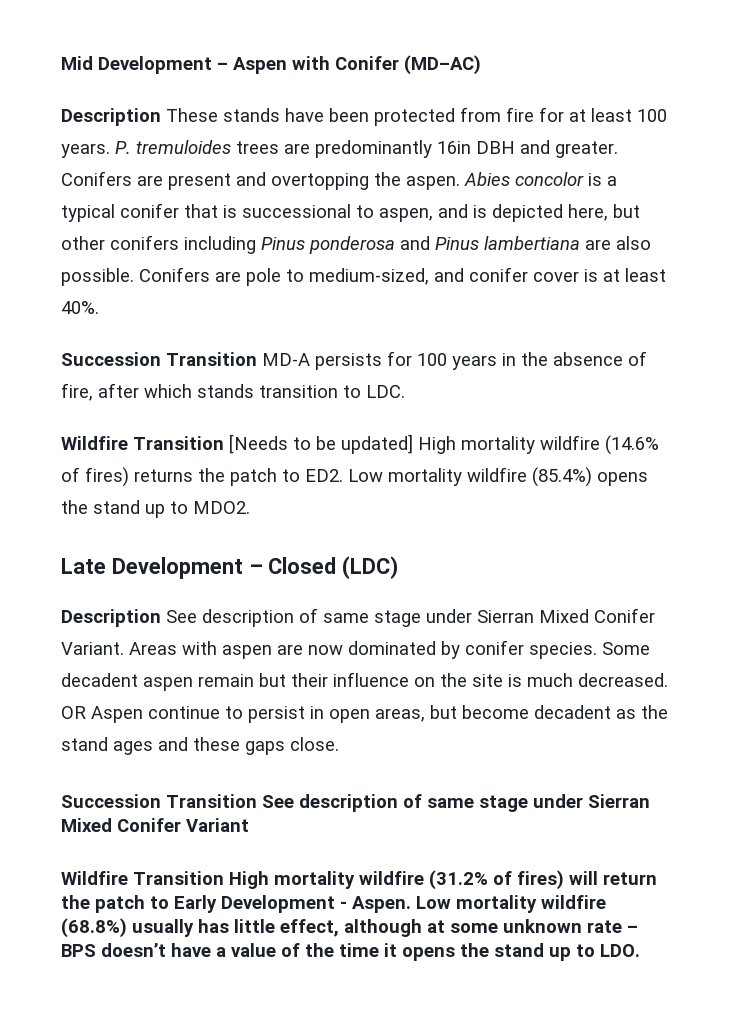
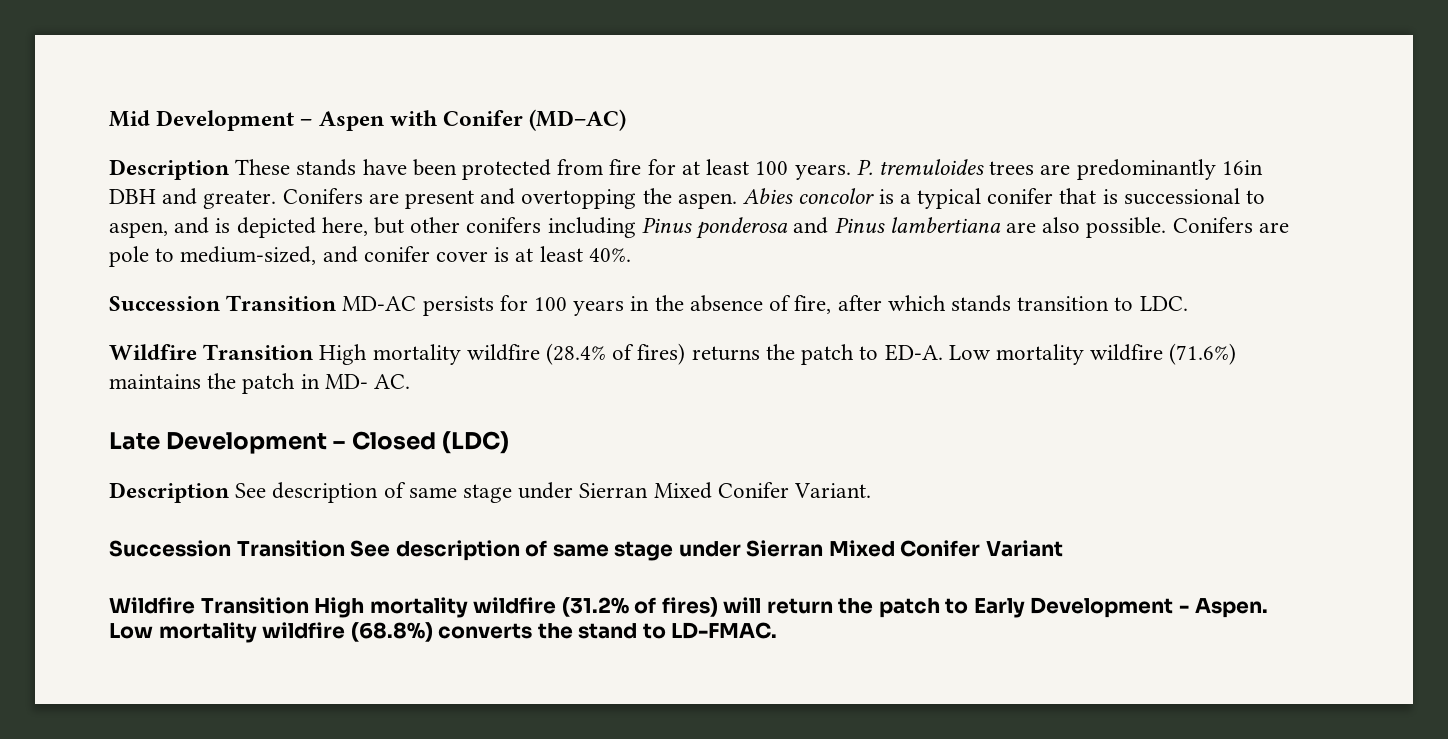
- Succession Transition MD-A persists for 100 years in the absence of fire, after which stands transition to LDC.
+ Succession Transition MD-AC persists for 100 years in the absence of fire, after which stands transition to LDC.
- Wildfire Transition [Needs to be updated] High mortality wildfire (14.6% of fires) returns the patch to ED2. Low mortality wildfire (85.4%) opens the stand up to MDO2.
+ Wildfire Transition High mortality wildfire (28.4% of fires) returns the patch to ED-A. Low mortality wildfire (71.6%) maintains the patch in MD- AC.
- Areas with aspen are now dominated by conifer species. Some decadent aspen remain but their influence on the site is much decreased. OR Aspen continue to persist in open areas, but become decadent as the stand ages and these gaps close.
- Low mortality wildfire (68.8%) usually has little effect, although at some unknown rate – BPS doesn’t have a value of the time it opens the stand up to LDO.
+ Low mortality wildfire (68.8%) converts the stand to LD-FMAC.

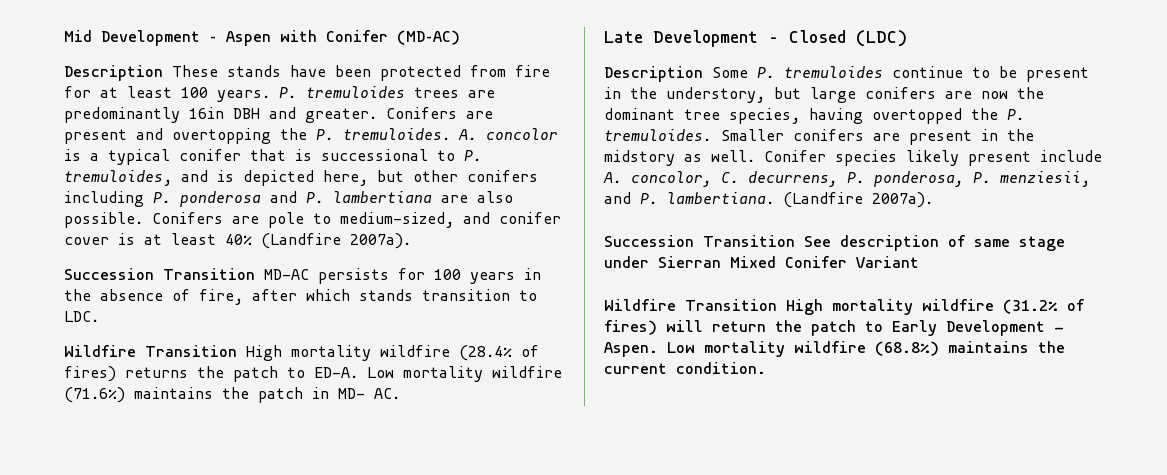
- Conifers are present and overtopping the aspen. Abies concolor is a typical conifer that is successional to aspen, and is depicted here, but other conifers including Pinus ponderosa and Pinus lambertiana are also possible.
+ Conifers are present and overtopping the P. tremuloides. A. concolor is a typical conifer that is successional to P. tremuloides, and is depicted here, but other conifers including P. ponderosa and P. lambertiana are also possible.
- Conifers are pole to medium-sized, and conifer cover is at least 40%.
+ Conifers are pole to medium-sized, and conifer cover is at least 40% (Landfire 2007a).
- Description See description of same stage under Sierran Mixed Conifer Variant.
+ Description Some P. tremuloides continue to be present in the understory, but large conifers are now the dominant tree species, having overtopped the P. tremuloides. Smaller conifers are present in the midstory as well. Conifer species likely present include A. concolor, C. decurrens, P. ponderosa, P. menziesii, and P. lambertiana. (Landfire 2007a).
- Low mortality wildfire (68.8%) converts the stand to LD-FMAC.
+ Low mortality wildfire (68.8%) maintains the current condition.

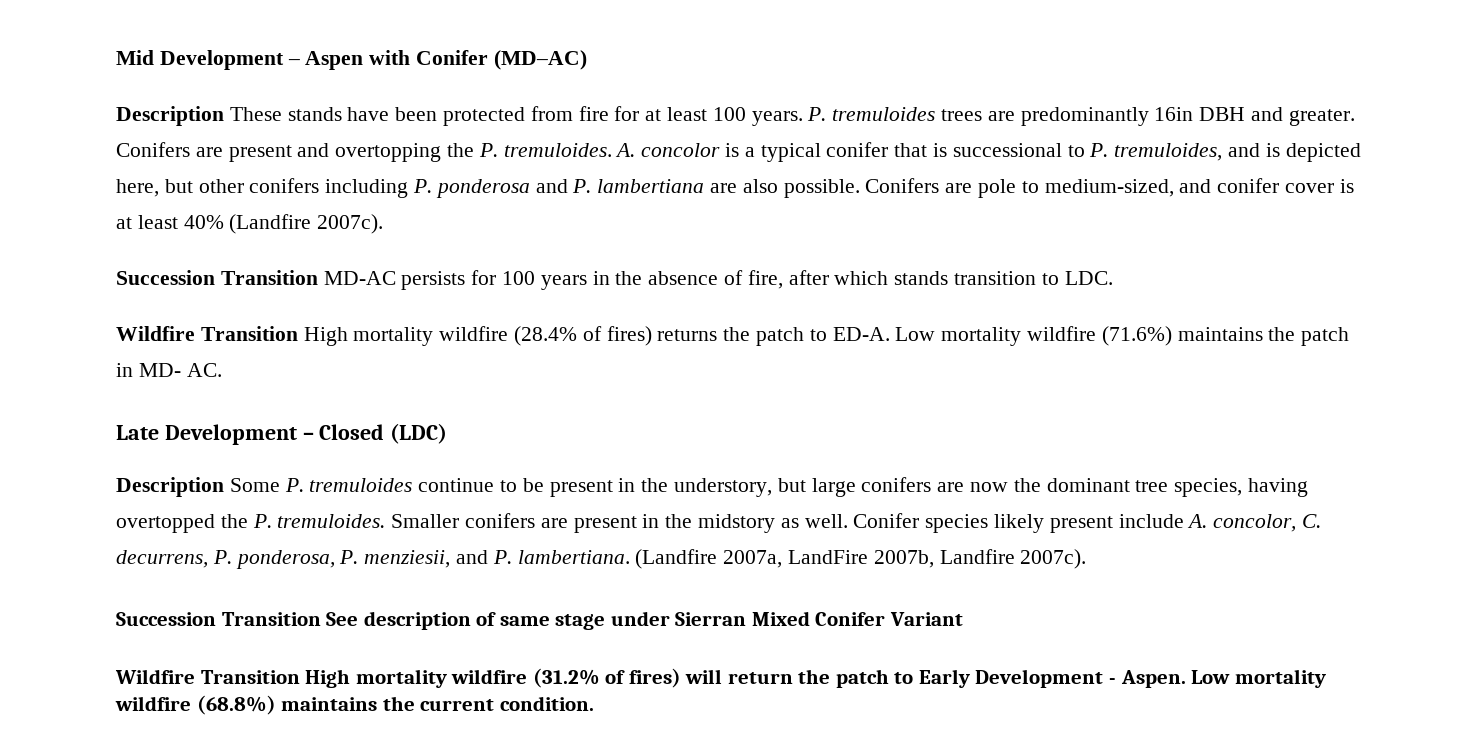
- Conifers are pole to medium-sized, and conifer cover is at least 40% (Landfire 2007a).
+ Conifers are pole to medium-sized, and conifer cover is at least 40% (Landfire 2007c).
- Conifer species likely present include A. concolor, C. decurrens, P. ponderosa, P. menziesii, and P. lambertiana. (Landfire 2007a).
+ Conifer species likely present include A. concolor, C. decurrens, P. ponderosa, P. menziesii, and P. lambertiana. (Landfire 2007a, LandFire 2007b, Landfire 2007c).

